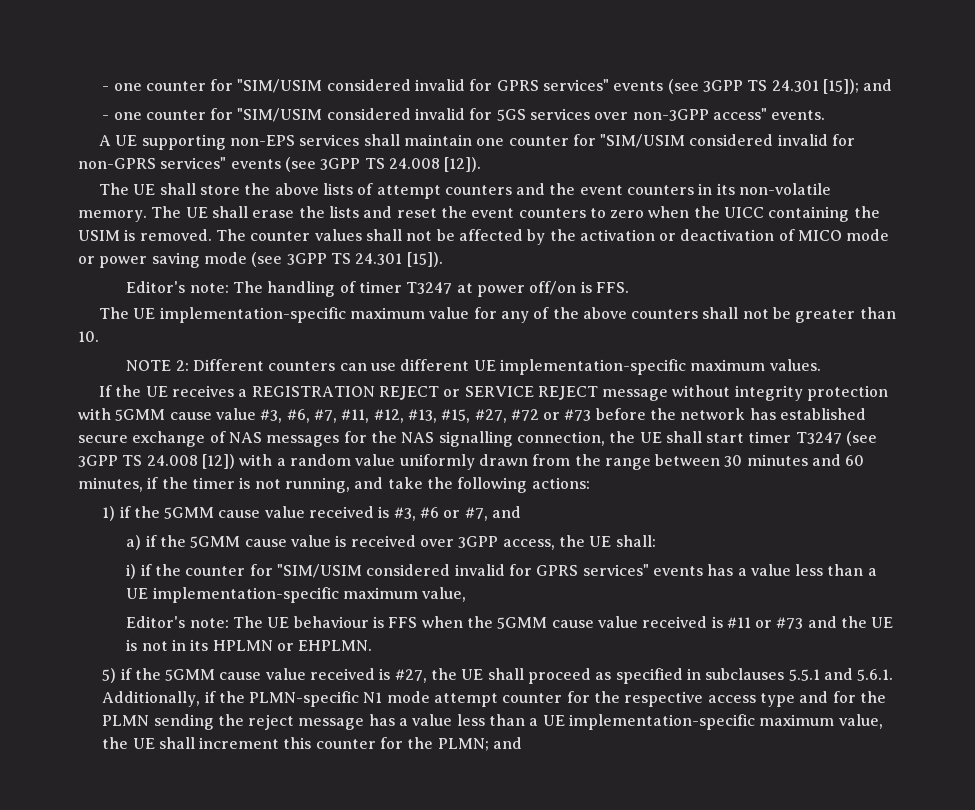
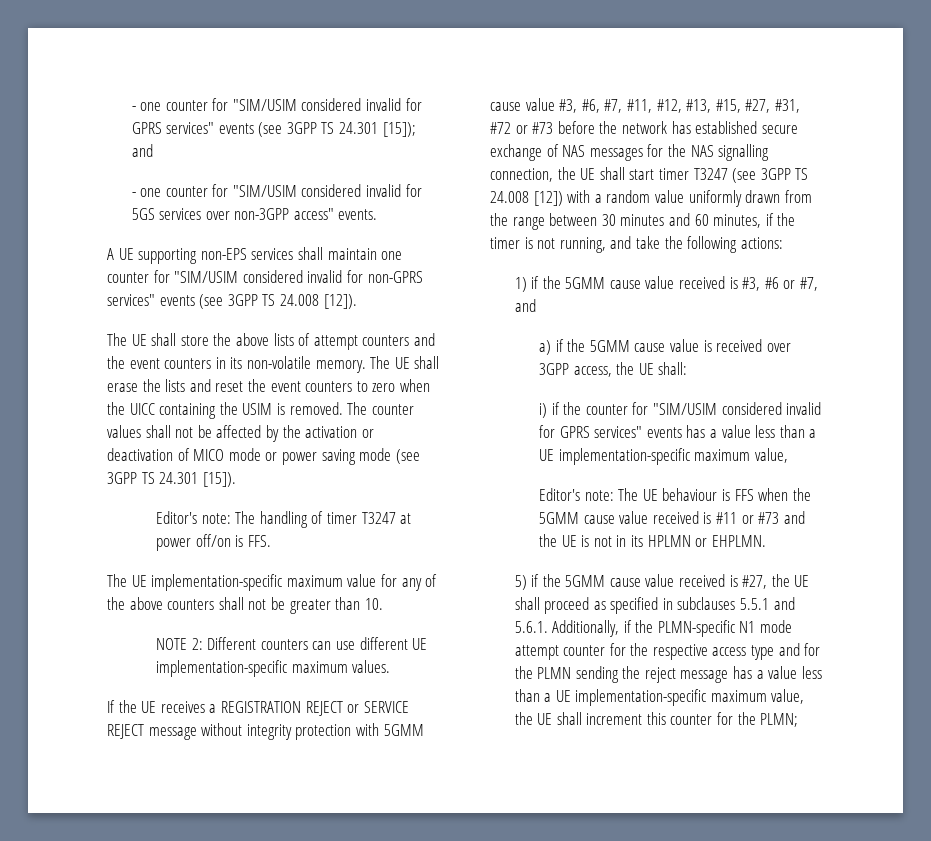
- If the UE receives a REGISTRATION REJECT or SERVICE REJECT message without integrity protection with 5GMM cause value #3, #6, #7, #11, #12, #13, #15, #27, #72 or #73 before the network has established secure exchange of NAS messages for the NAS signalling connection, the UE shall start timer T3247 (see 3GPP TS 24.008 [12]) with a random value uniformly drawn from the range between 30 minutes and 60 minutes, if the timer is not running, and take the following actions:
+ If the UE receives a REGISTRATION REJECT or SERVICE REJECT message without integrity protection with 5GMM cause value #3, #6, #7, #11, #12, #13, #15, #27, #31, #72 or #73 before the network has established secure exchange of NAS messages for the NAS signalling connection, the UE shall start timer T3247 (see 3GPP TS 24.008 [12]) with a random value uniformly drawn from the range between 30 minutes and 60 minutes, if the timer is not running, and take the following actions:
- 5) if the 5GMM cause value received is #27, the UE shall proceed as specified in subclauses 5.5.1 and 5.6.1. Additionally, if the PLMN-specific N1 mode attempt counter for the respective access type and for the PLMN sending the reject message has a value less than a UE implementation-specific maximum value, the UE shall increment this counter for the PLMN; and
+ 5) if the 5GMM cause value received is #27, the UE shall proceed as specified in subclauses 5.5.1 and 5.6.1. Additionally, if the PLMN-specific N1 mode attempt counter for the respective access type and for the PLMN sending the reject message has a value less than a UE implementation-specific maximum value, the UE shall increment this counter for the PLMN;

